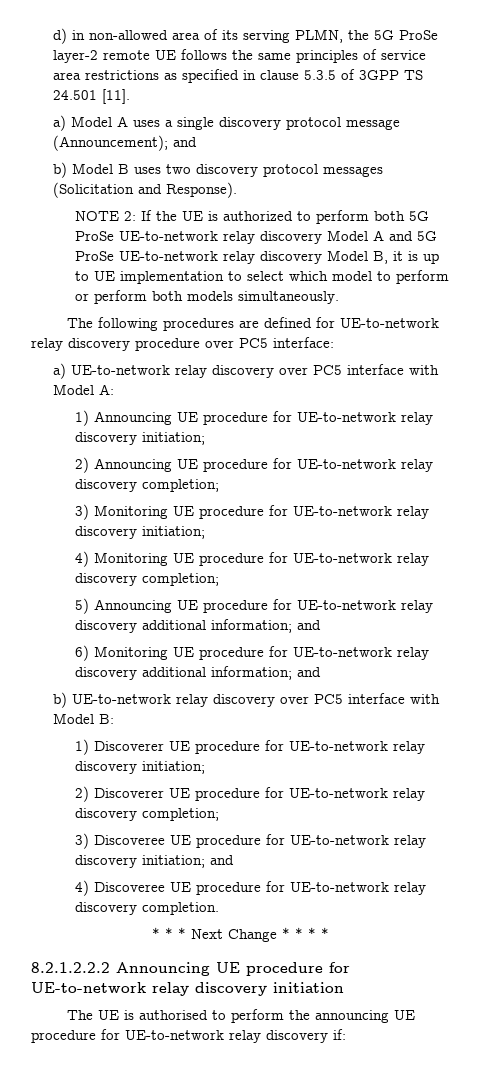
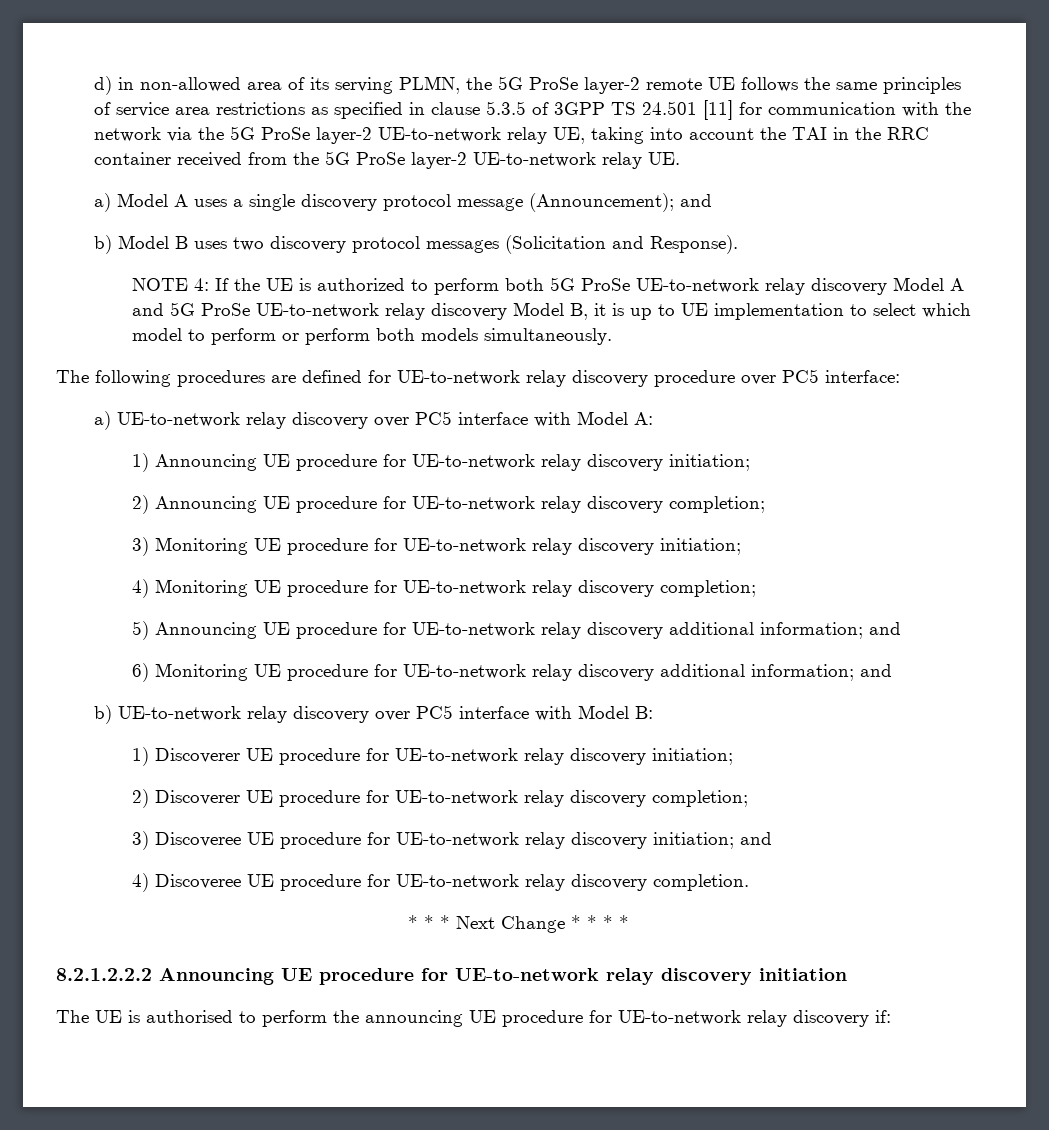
- d) in non-allowed area of its serving PLMN, the 5G ProSe layer-2 remote UE follows the same principles of service area restrictions as specified in clause 5.3.5 of 3GPP TS 24.501 [11].
+ d) in non-allowed area of its serving PLMN, the 5G ProSe layer-2 remote UE follows the same principles of service area restrictions as specified in clause 5.3.5 of 3GPP TS 24.501 [11] for communication with the network via the 5G ProSe layer-2 UE-to-network relay UE, taking into account the TAI in the RRC container received from the 5G ProSe layer-2 UE-to-network relay UE.
- NOTE 2: If the UE is authorized to perform both 5G ProSe UE-to-network relay discovery Model A and 5G ProSe UE-to-network relay discovery Model B, it is up to UE implementation to select which model to perform or perform both models simultaneously.
+ NOTE 4: If the UE is authorized to perform both 5G ProSe UE-to-network relay discovery Model A and 5G ProSe UE-to-network relay discovery Model B, it is up to UE implementation to select which model to perform or perform both models simultaneously.

